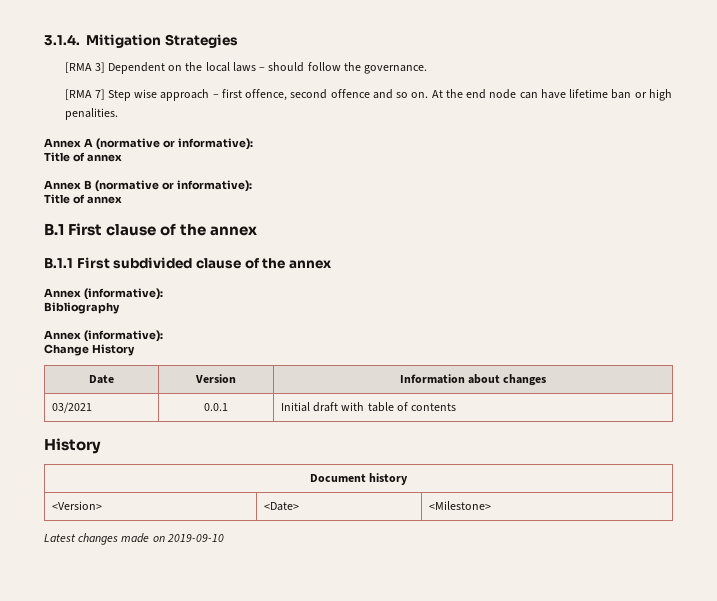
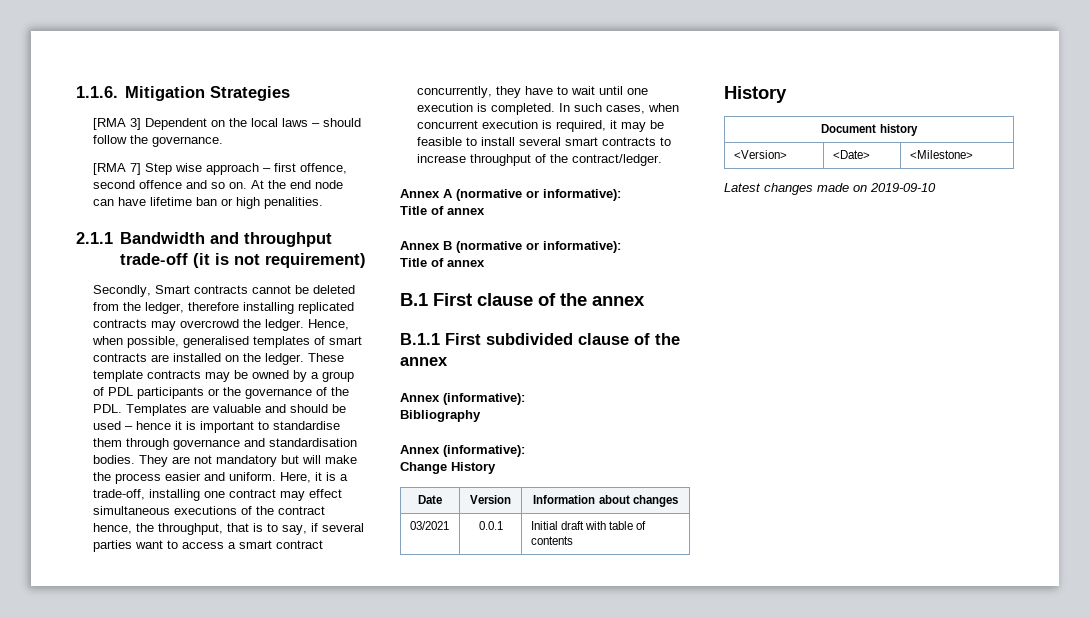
- 3.1.4. Mitigation Strategies
+ 1.1.6. Mitigation Strategies
+ 2.1.1 Bandwidth and throughput trade-off (it is not requirement)
+ Secondly, Smart contracts cannot be deleted from the ledger, therefore installing replicated contracts may overcrowd the ledger. Hence, when possible, generalised templates of smart contracts are installed on the ledger. These template contracts may be owned by a group of PDL participants or the governance of the PDL. Templates are valuable and should be used – hence it is important to standardise them through governance and standardisation bodies. They are not mandatory but will make the process easier and uniform. Here, it is a trade-off, installing one contract may effect simultaneous executions of the contract hence, the throughput, that is to say, if several parties want to access a smart contract concurrently, they have to wait until one execution is completed. In such cases, when concurrent execution is required, it may be feasible to install several smart contracts to increase throughput of the contract/ledger.

